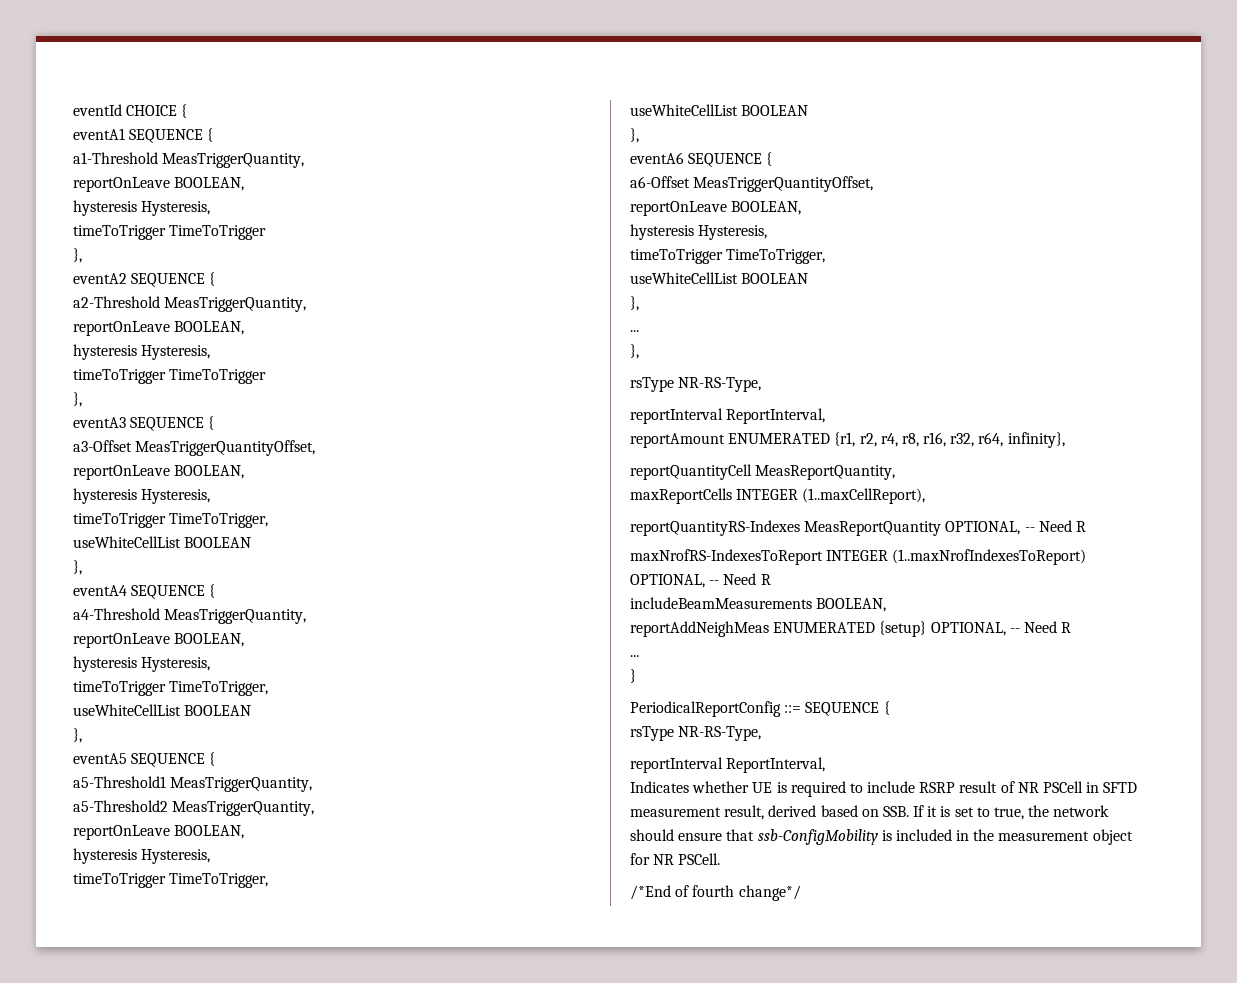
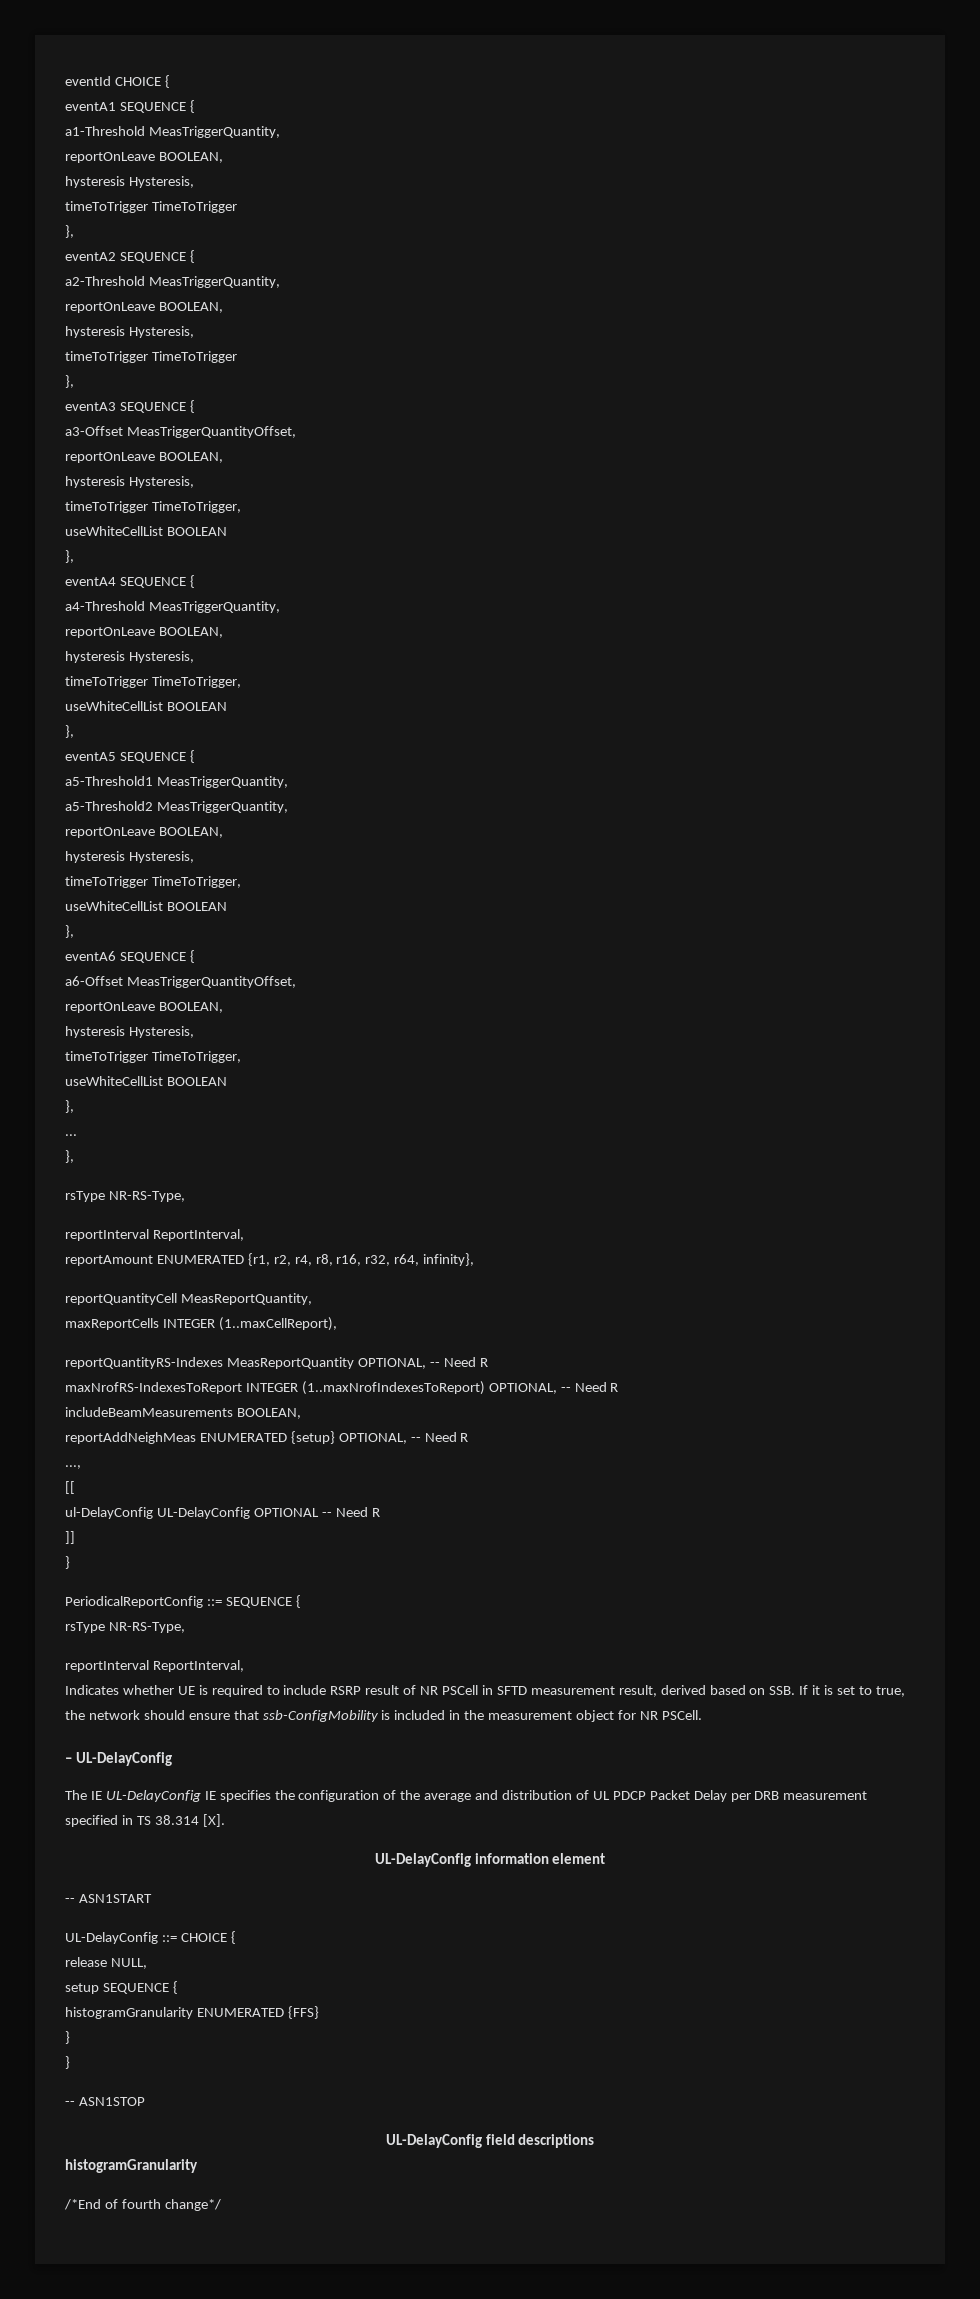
  reportAddNeighMeas ENUMERATED {setup} OPTIONAL, -- Need R
- ...
+ ...,
+ [[
+ ul-DelayConfig UL-DelayConfig OPTIONAL -- Need R
+ ]]
+ – UL-DelayConfig
+ The IE UL-DelayConfig IE specifies the configuration of the average and distribution of UL PDCP Packet Delay per DRB measurement specified in TS 38.314 [X].
+ UL-DelayConfig information element
+ -- ASN1START
+ UL-DelayConfig ::= CHOICE {
+ release NULL,
+ setup SEQUENCE {
+ histogramGranularity ENUMERATED {FFS}
+ }
+ }
+ -- ASN1STOP
+ UL-DelayConfig field descriptions
+ histogramGranularity

